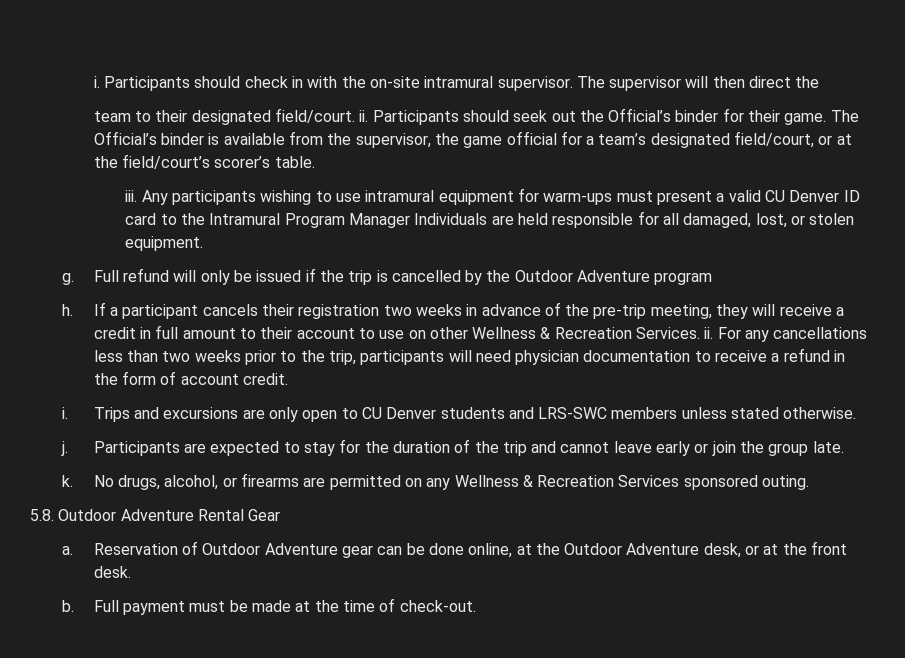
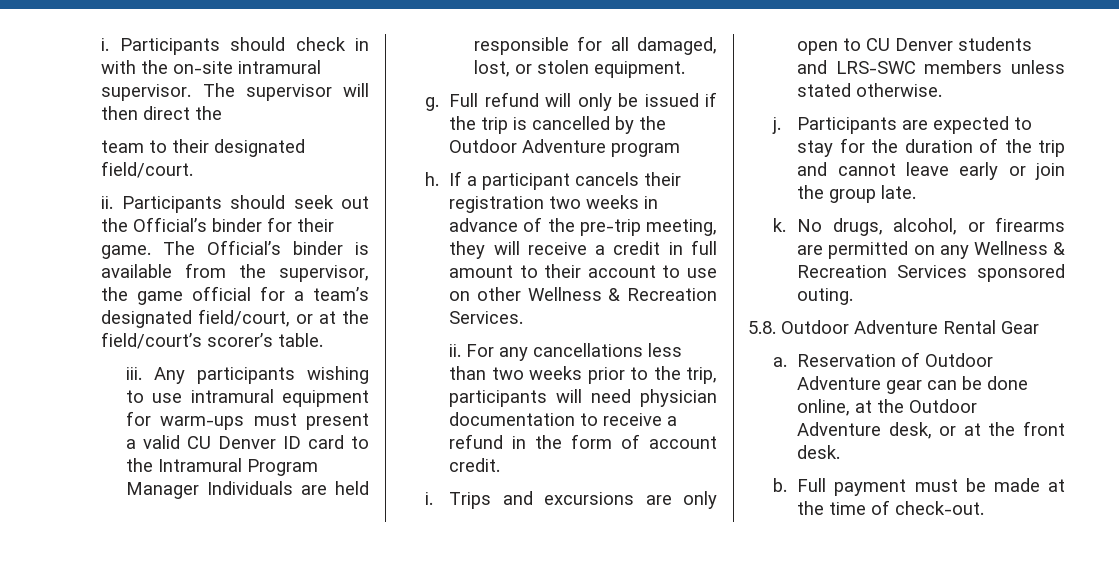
- team to their designated field/court. ii.
+ team to their designated field/court.
+ ii.
- If a participant cancels their registration two weeks in advance of the pre-trip meeting, they will receive a credit in full amount to their account to use on other Wellness & Recreation Services. ii.
+ If a participant cancels their registration two weeks in advance of the pre-trip meeting, they will receive a credit in full amount to their account to use on other Wellness & Recreation Services.
+ ii.

